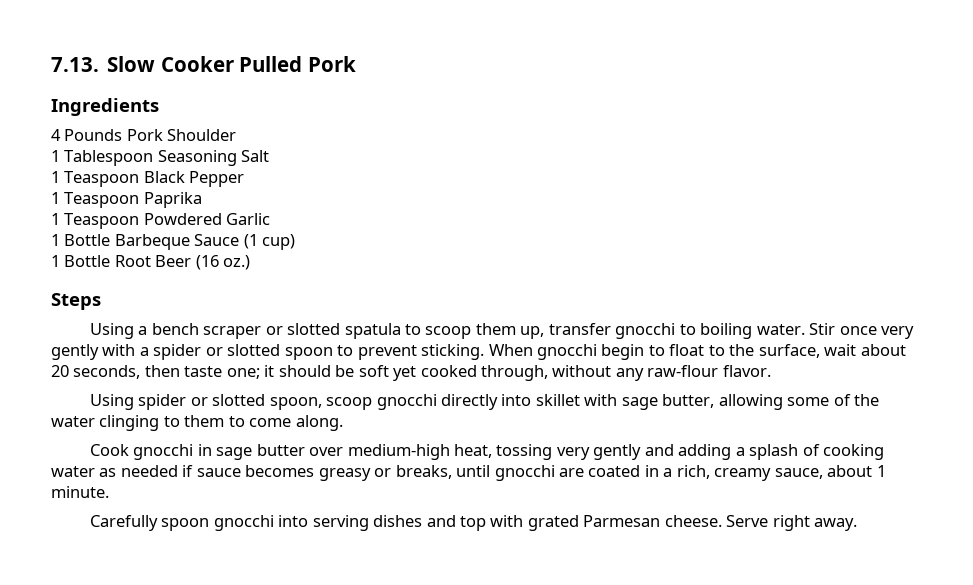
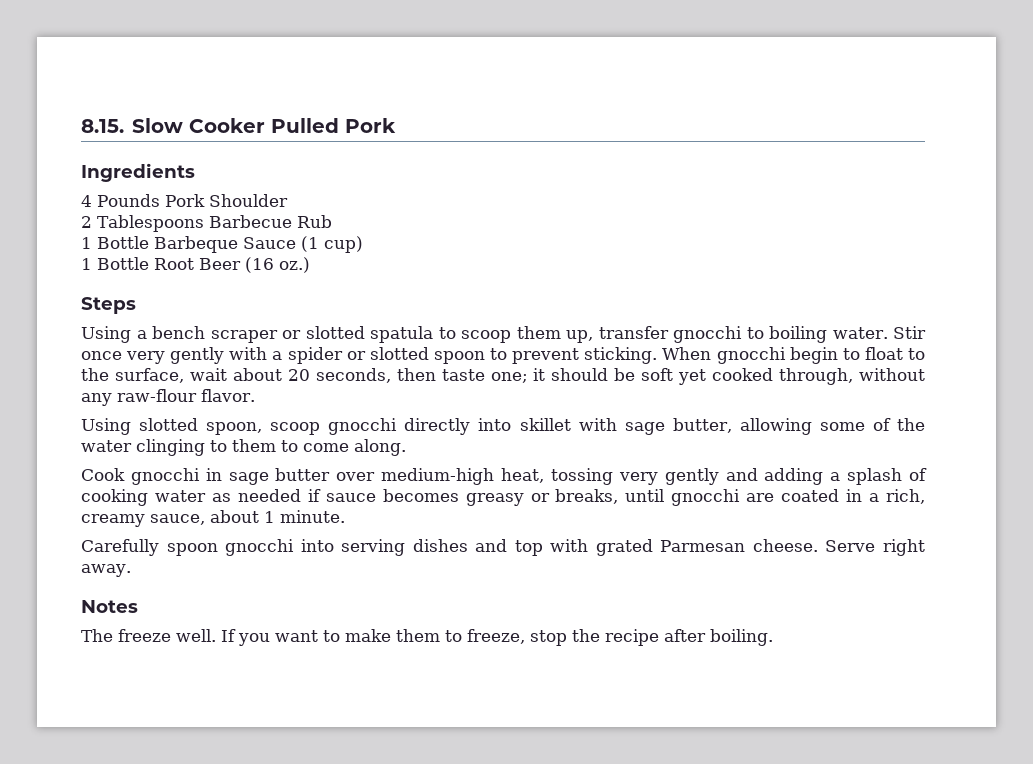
- 7.13. Slow Cooker Pulled Pork
+ 8.15. Slow Cooker Pulled Pork
- 1 Tablespoon Seasoning Salt
- 1 Teaspoon Black Pepper
- 1 Teaspoon Paprika
- 1 Teaspoon Powdered Garlic
+ 2 Tablespoons Barbecue Rub
- Using spider or slotted spoon, scoop gnocchi directly into skillet with sage butter, allowing some of the water clinging to them to come along.
+ Using slotted spoon, scoop gnocchi directly into skillet with sage butter, allowing some of the water clinging to them to come along.
+ Notes
+ The freeze well. If you want to make them to freeze, stop the recipe after boiling.

